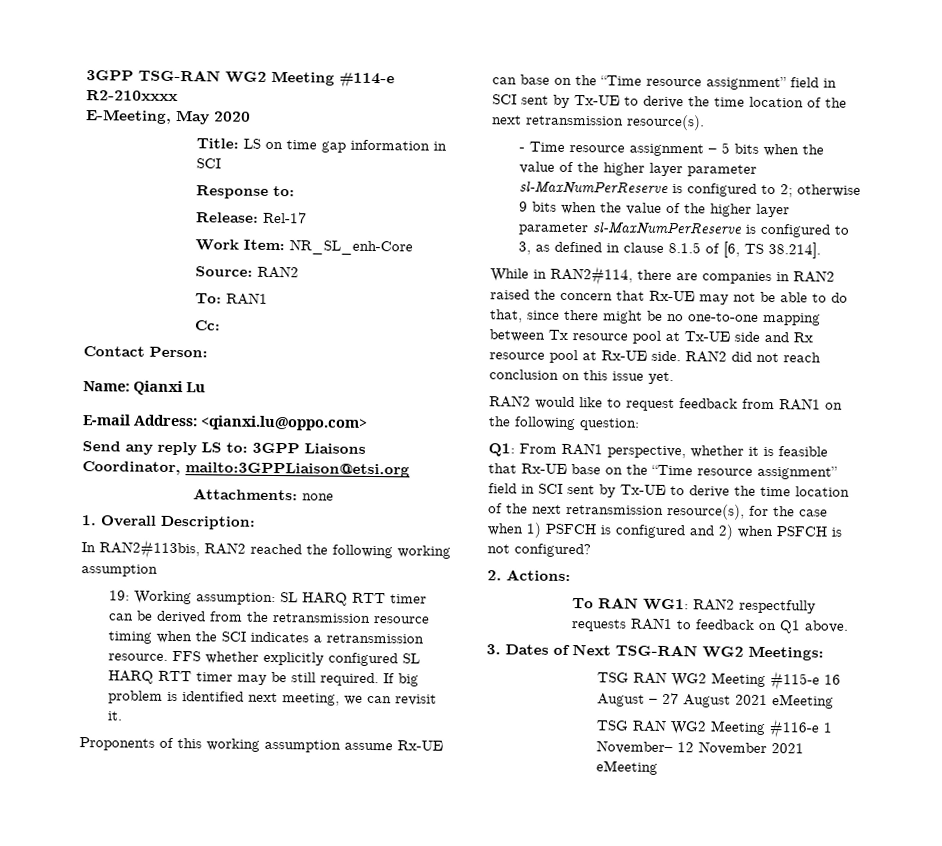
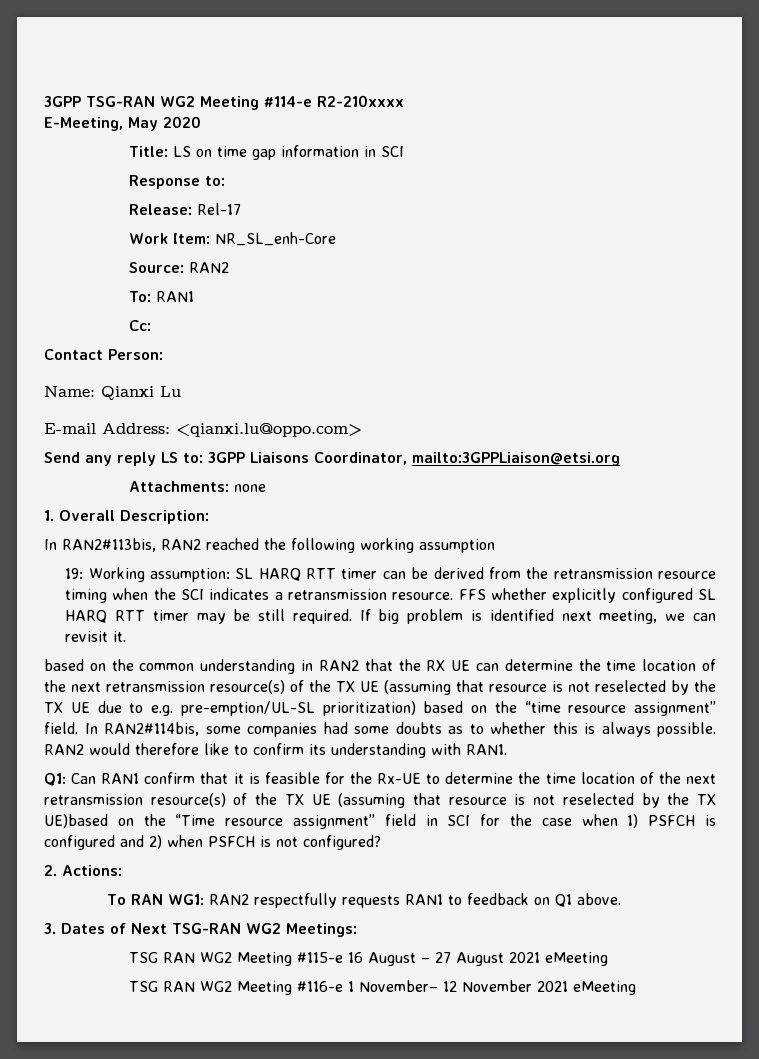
- Proponents of this working assumption assume Rx-UE can base on the “Time resource assignment” field in SCI sent by Tx-UE to derive the time location of the next retransmission resource(s).
- - Time resource assignment – 5 bits when the value of the higher layer parameter sl-MaxNumPerReserve is configured to 2; otherwise 9 bits when the value of the higher layer parameter sl-MaxNumPerReserve is configured to 3, as defined in clause 8.1.5 of [6, TS 38.214].
- While in RAN2#114, there are companies in RAN2 raised the concern that Rx-UE may not be able to do that, since there might be no one-to-one mapping between Tx resource pool at Tx-UE side and Rx resource pool at Rx-UE side. RAN2 did not reach conclusion on this issue yet.
- RAN2 would like to request feedback from RAN1 on the following question:
- Q1: From RAN1 perspective, whether it is feasible that Rx-UE base on the “Time resource assignment” field in SCI sent by Tx-UE to derive the time location of the next retransmission resource(s), for the case when 1) PSFCH is configured and 2) when PSFCH is not configured?
+ based on the common understanding in RAN2 that the RX UE can determine the time location of the next retransmission resource(s) of the TX UE (assuming that resource is not reselected by the TX UE due to e.g. pre-emption/UL-SL prioritization) based on the “time resource assignment” field. In RAN2#114bis, some companies had some doubts as to whether this is always possible. RAN2 would therefore like to confirm its understanding with RAN1.
+ Q1: Can RAN1 confirm that it is feasible for the Rx-UE to determine the time location of the next retransmission resource(s) of the TX UE (assuming that resource is not reselected by the TX UE)based on the “Time resource assignment” field in SCI for the case when 1) PSFCH is configured and 2) when PSFCH is not configured?

